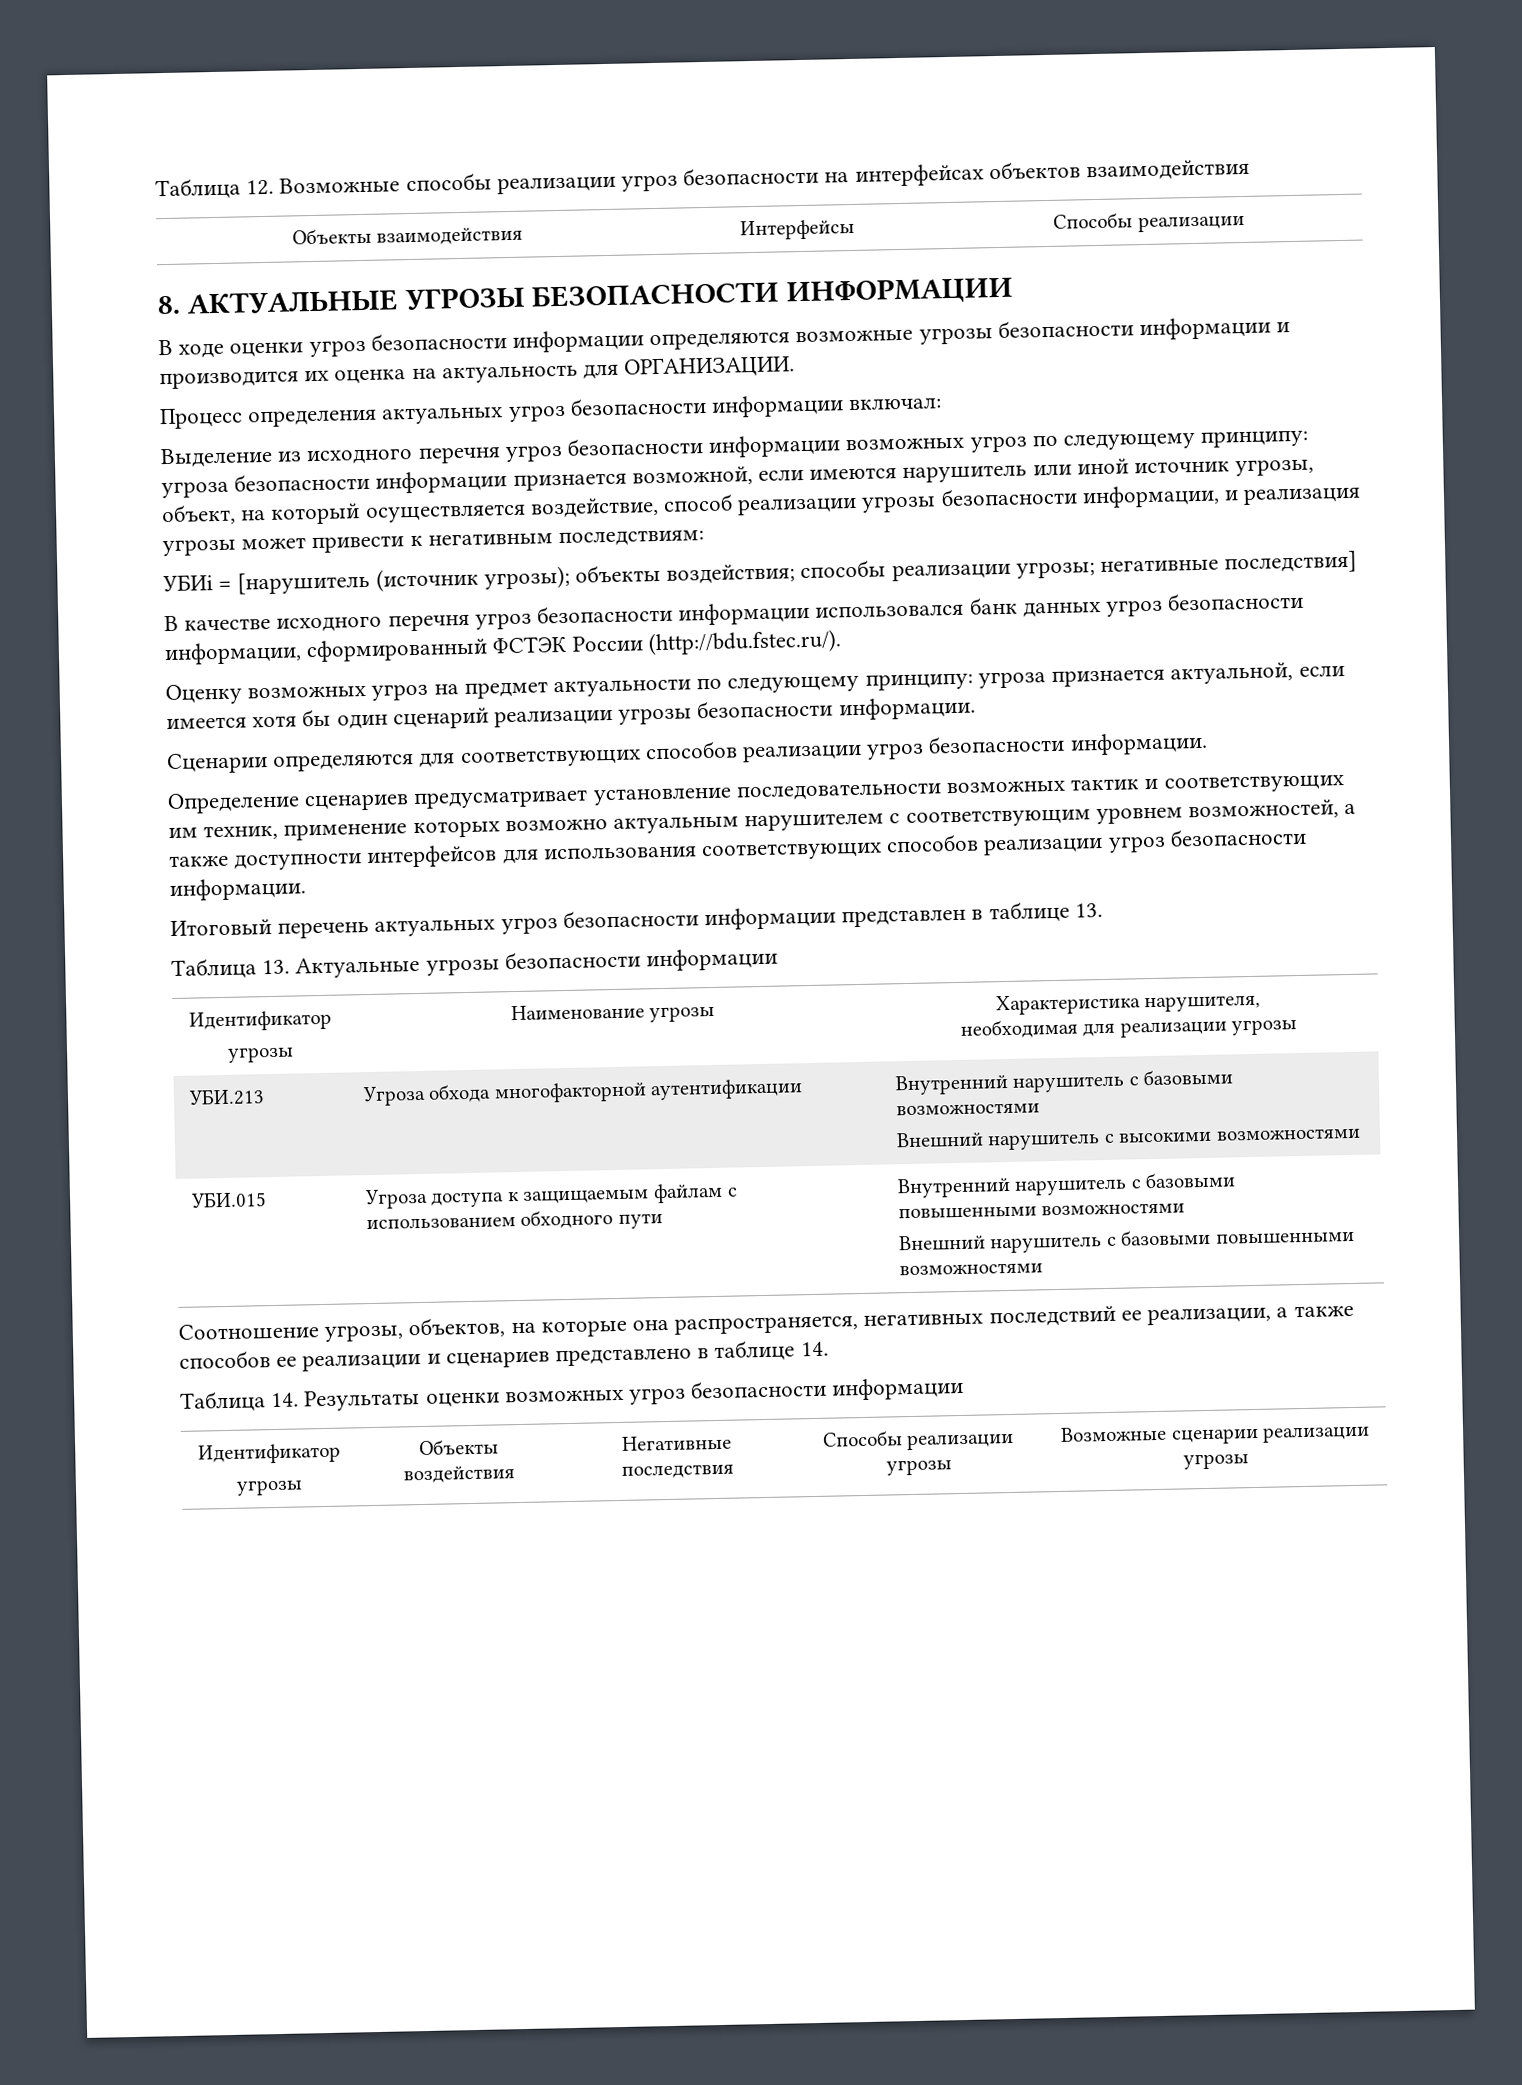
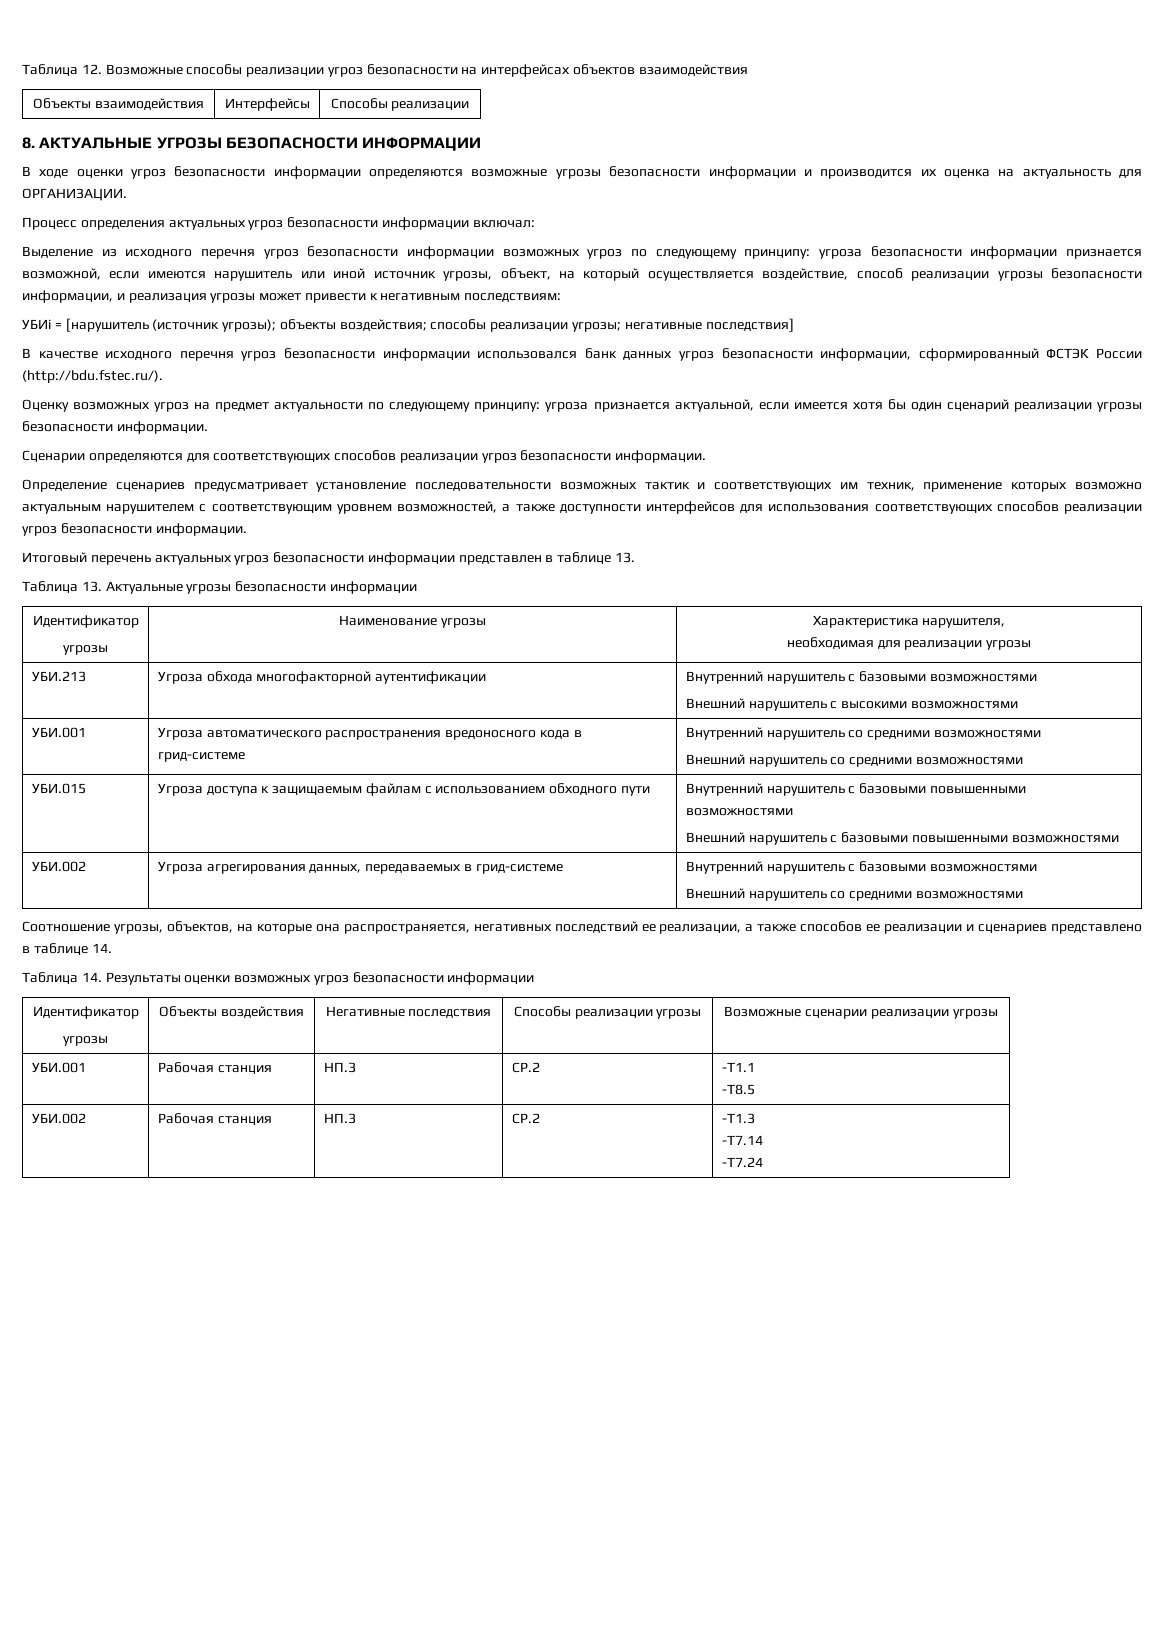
+ УБИ.001 | Угроза автоматического распространения вредоносного кода в грид-системе | Внутренний нарушитель со средними возможностями
+ Внешний нарушитель со средними возможностями
+ УБИ.002 | Угроза агрегирования данных, передаваемых в грид-системе | Внутренний нарушитель с базовыми возможностями
+ Внешний нарушитель со средними возможностями
+ УБИ.001 | Рабочая станция | НП.3 | СР.2 | -T1.1
+ -T8.5
+ УБИ.002 | Рабочая станция | НП.3 | СР.2 | -T1.3
+ -T7.14
+ -T7.24

